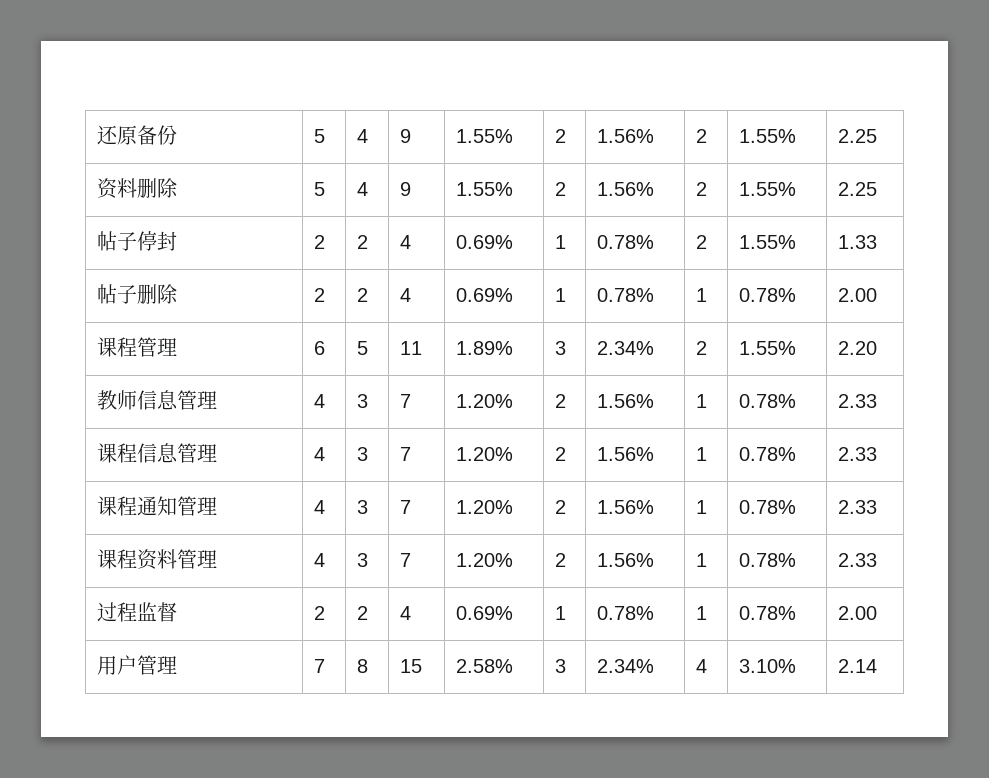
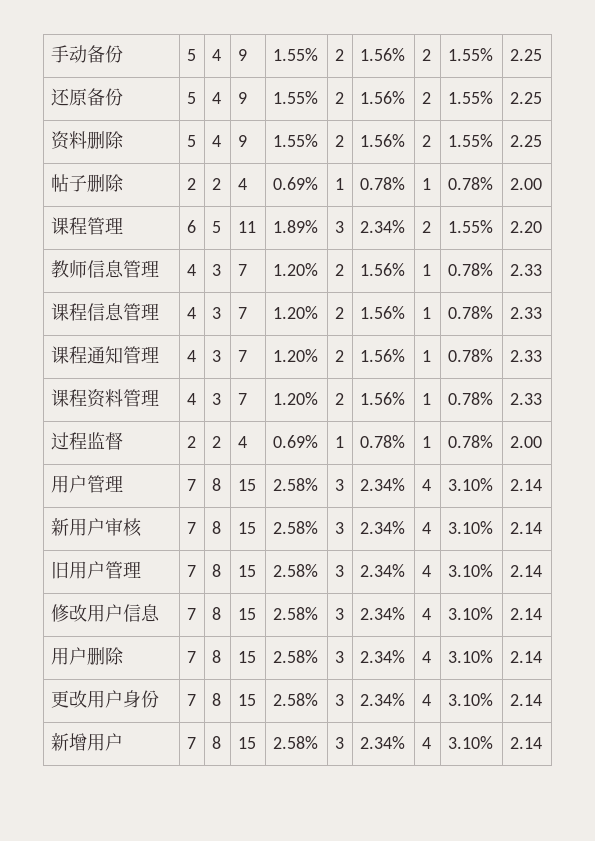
+ 手动备份 | 5 | 4 | 9 | 1.55% | 2 | 1.56% | 2 | 1.55% | 2.25
- 帖子停封 | 2 | 2 | 4 | 0.69% | 1 | 0.78% | 2 | 1.55% | 1.33
+ 新用户审核 | 7 | 8 | 15 | 2.58% | 3 | 2.34% | 4 | 3.10% | 2.14
+ 旧用户管理 | 7 | 8 | 15 | 2.58% | 3 | 2.34% | 4 | 3.10% | 2.14
+ 修改用户信息 | 7 | 8 | 15 | 2.58% | 3 | 2.34% | 4 | 3.10% | 2.14
+ 用户删除 | 7 | 8 | 15 | 2.58% | 3 | 2.34% | 4 | 3.10% | 2.14
+ 更改用户身份 | 7 | 8 | 15 | 2.58% | 3 | 2.34% | 4 | 3.10% | 2.14
+ 新增用户 | 7 | 8 | 15 | 2.58% | 3 | 2.34% | 4 | 3.10% | 2.14

